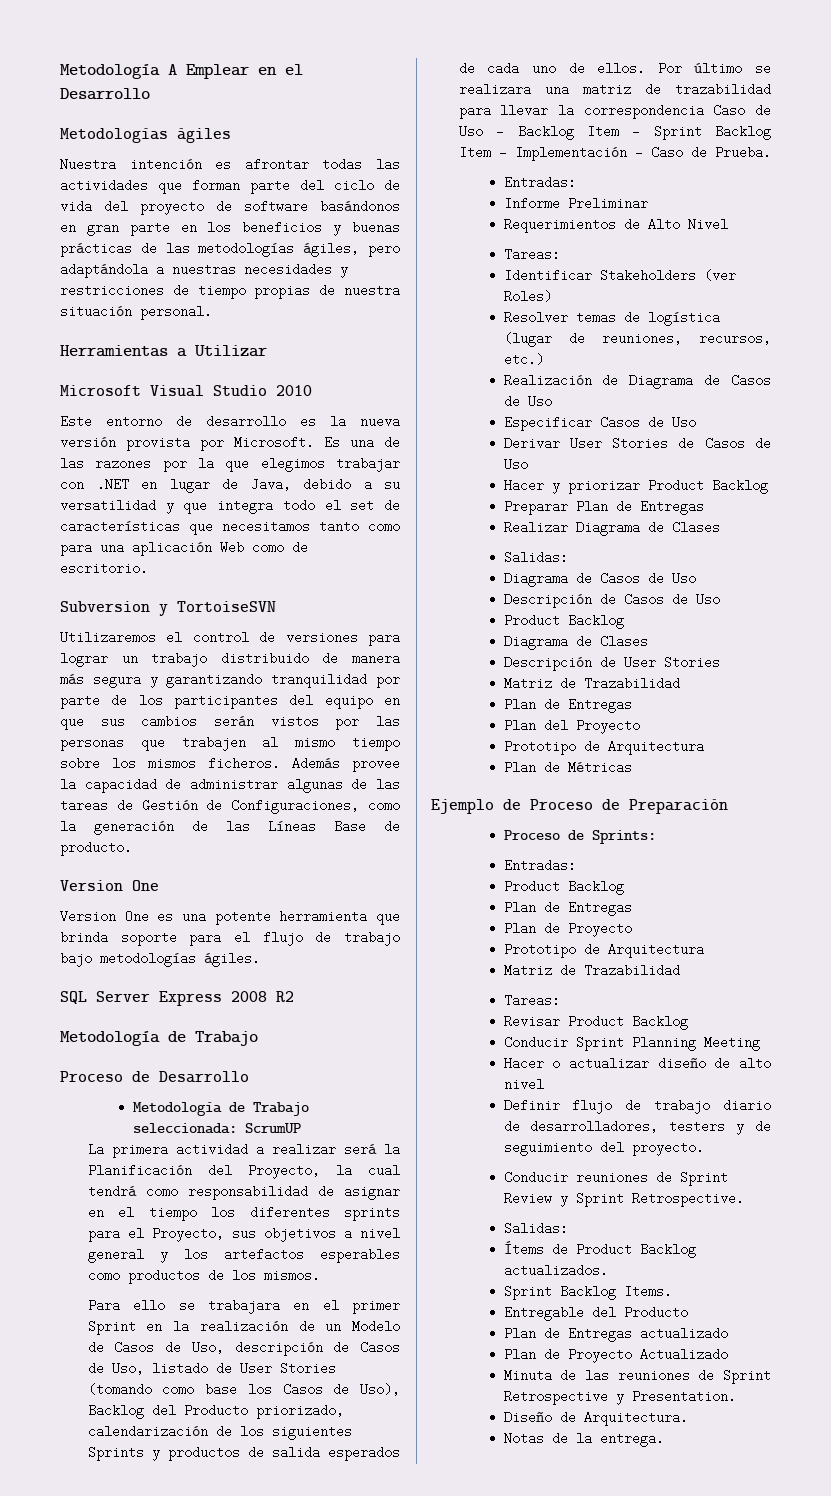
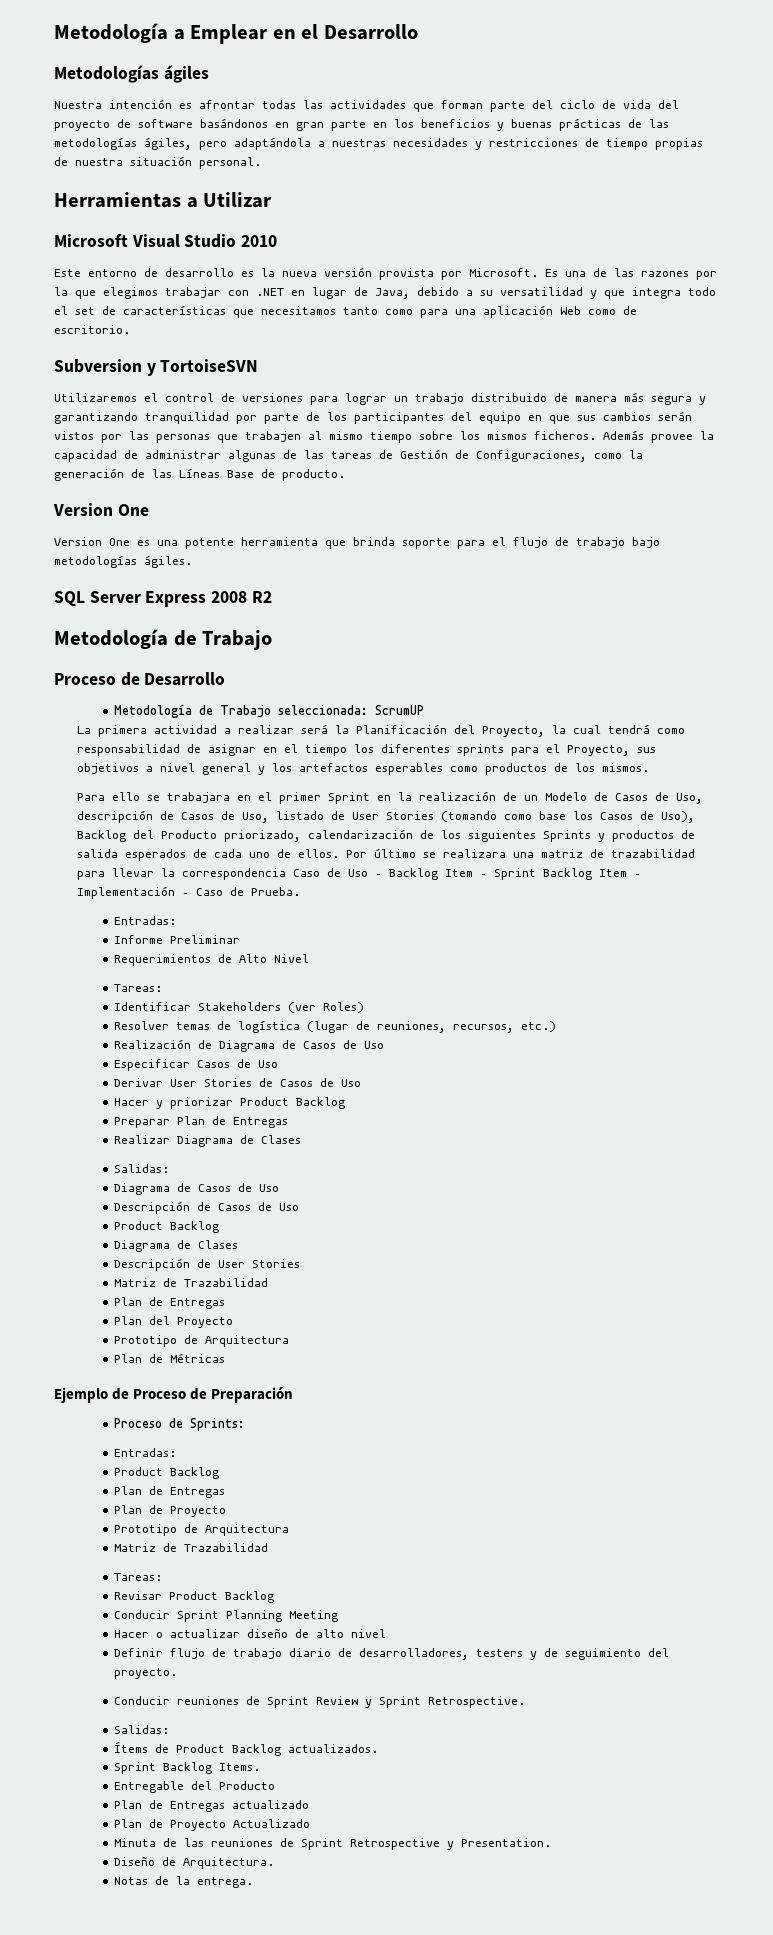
- Metodología A Emplear en el Desarrollo
+ Metodología a Emplear en el Desarrollo

